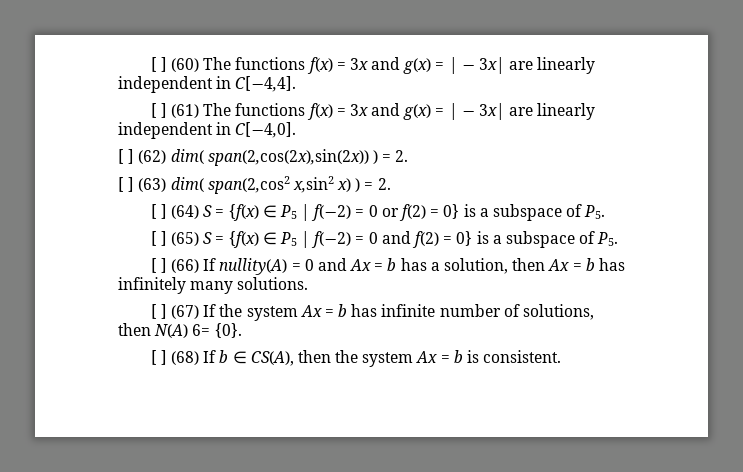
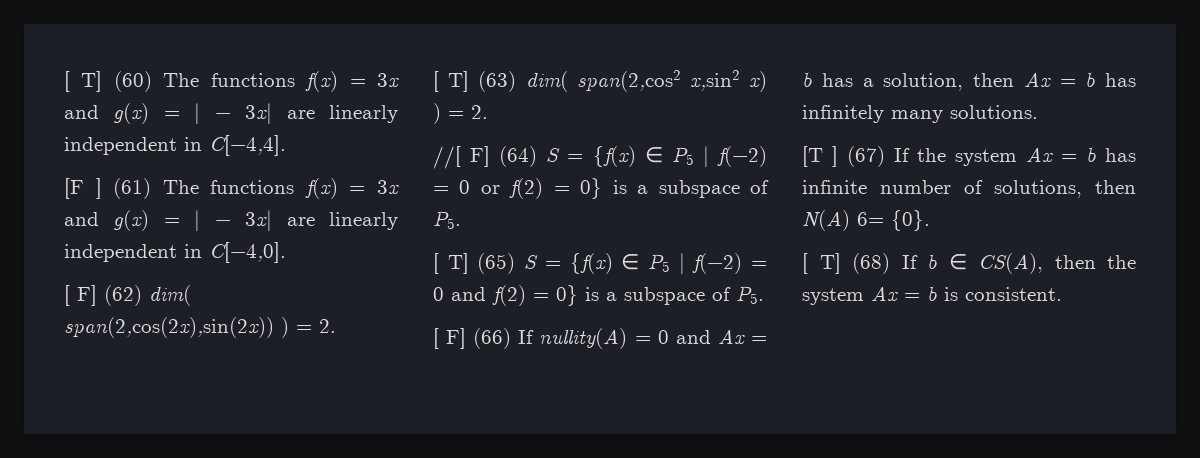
- [ ] (60) The functions f(x) = 3x and g(x) = | − 3x| are linearly independent in C[−4,4].
+ [ T] (60) The functions f(x) = 3x and g(x) = | − 3x| are linearly independent in C[−4,4].
- [ ] (61) The functions f(x) = 3x and g(x) = | − 3x| are linearly independent in C[−4,0].
+ [F ] (61) The functions f(x) = 3x and g(x) = | − 3x| are linearly independent in C[−4,0].
- [ ] (62) dim( span(2,cos(2x),sin(2x)) ) = 2.
+ [ F] (62) dim( span(2,cos(2x),sin(2x)) ) = 2.
- [ ] (63) dim( span(2,cos2 x,sin2 x) ) = 2.
+ [ T] (63) dim( span(2,cos2 x,sin2 x) ) = 2.
- [ ] (64) S = {f(x) ∈ P5 | f(−2) = 0 or f(2) = 0} is a subspace of P5.
+ //[ F] (64) S = {f(x) ∈ P5 | f(−2) = 0 or f(2) = 0} is a subspace of P5.
- [ ] (65) S = {f(x) ∈ P5 | f(−2) = 0 and f(2) = 0} is a subspace of P5.
+ [ T] (65) S = {f(x) ∈ P5 | f(−2) = 0 and f(2) = 0} is a subspace of P5.
- [ ] (66) If nullity(A) = 0 and Ax = b has a solution, then Ax = b has infinitely many solutions.
+ [ F] (66) If nullity(A) = 0 and Ax = b has a solution, then Ax = b has infinitely many solutions.
- [ ] (67) If the system Ax = b has infinite number of solutions, then N(A) 6= {0}.
+ [T ] (67) If the system Ax = b has infinite number of solutions, then N(A) 6= {0}.
- [ ] (68) If b ∈ CS(A), then the system Ax = b is consistent.
+ [ T] (68) If b ∈ CS(A), then the system Ax = b is consistent.

